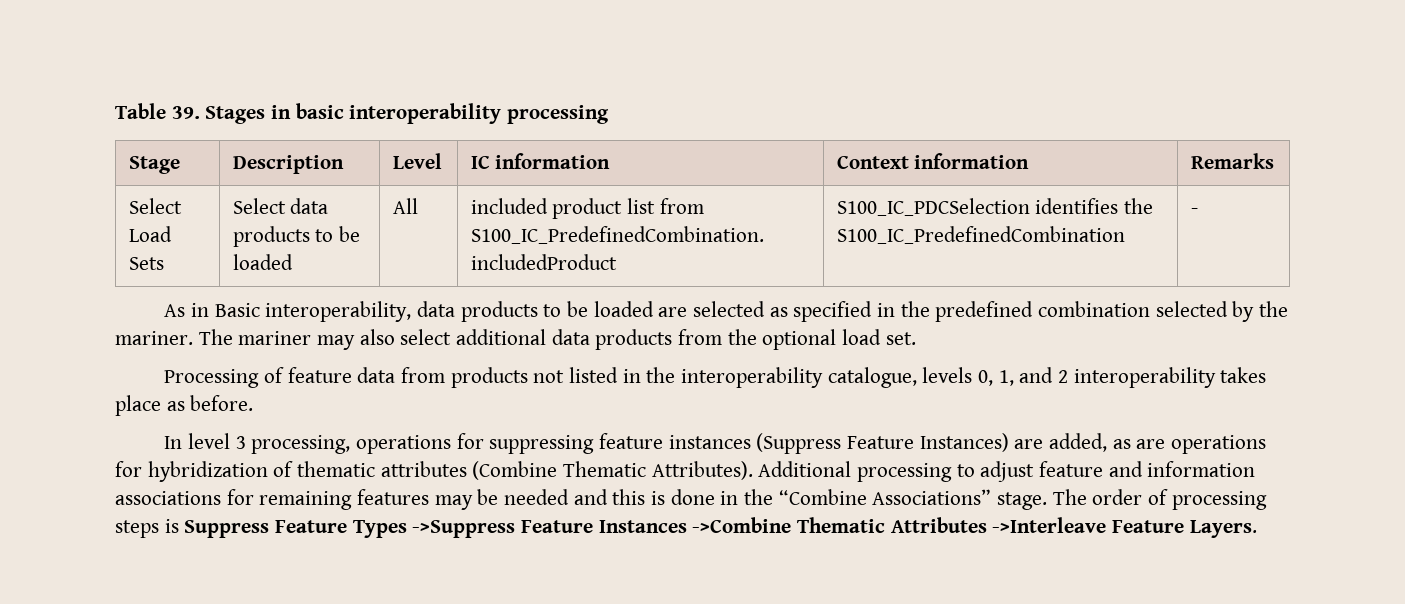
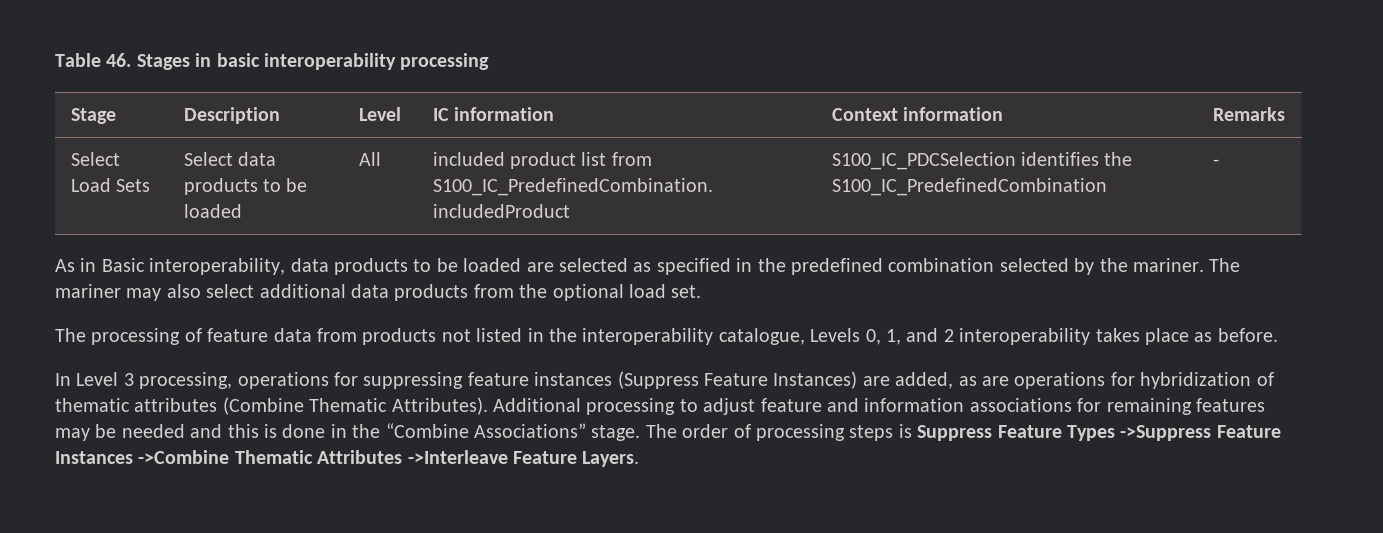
- Table 39. Stages in basic interoperability processing
+ Table 46. Stages in basic interoperability processing
- Processing of feature data from products not listed in the interoperability catalogue, levels 0, 1, and 2 interoperability takes place as before.
+ The processing of feature data from products not listed in the interoperability catalogue, Levels 0, 1, and 2 interoperability takes place as before.
- In level 3 processing, operations for suppressing feature instances (Suppress Feature Instances) are added, as are operations for hybridization of thematic attributes (Combine Thematic Attributes).
+ In Level 3 processing, operations for suppressing feature instances (Suppress Feature Instances) are added, as are operations for hybridization of thematic attributes (Combine Thematic Attributes).

